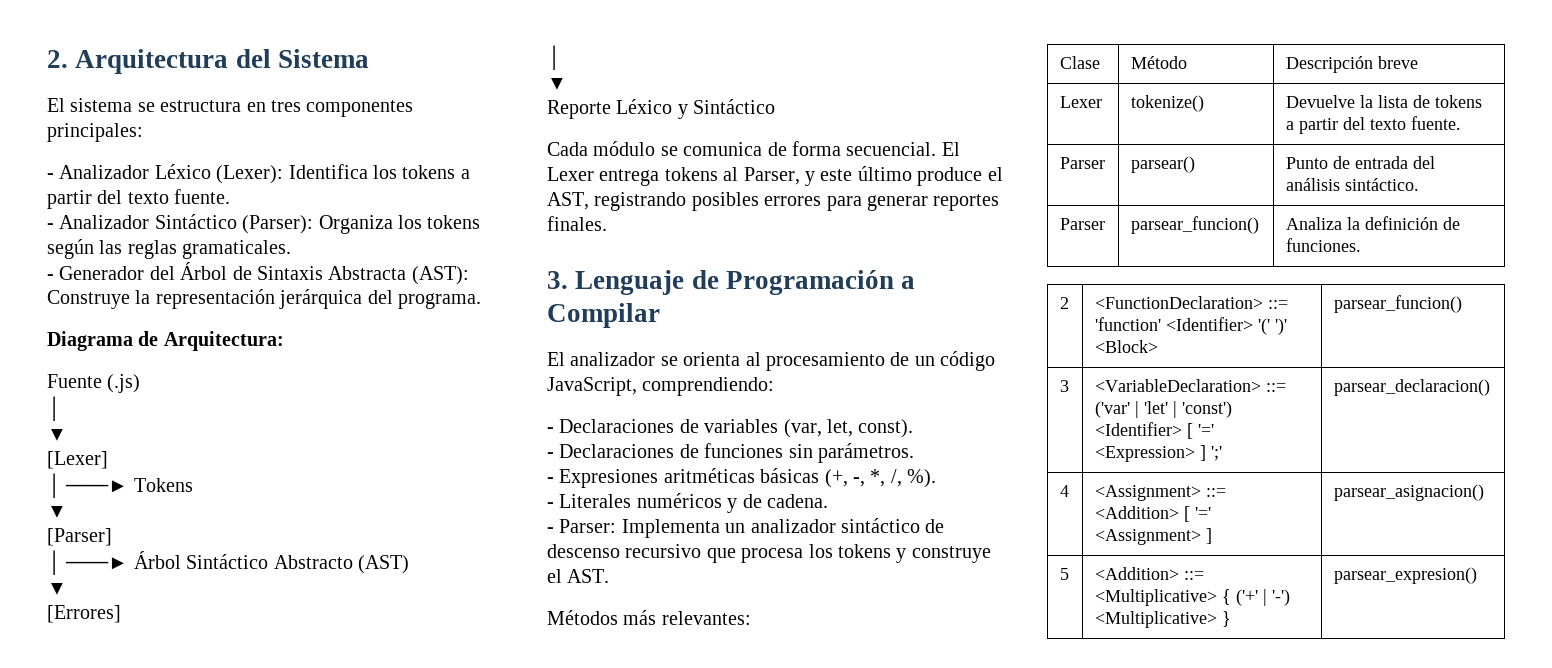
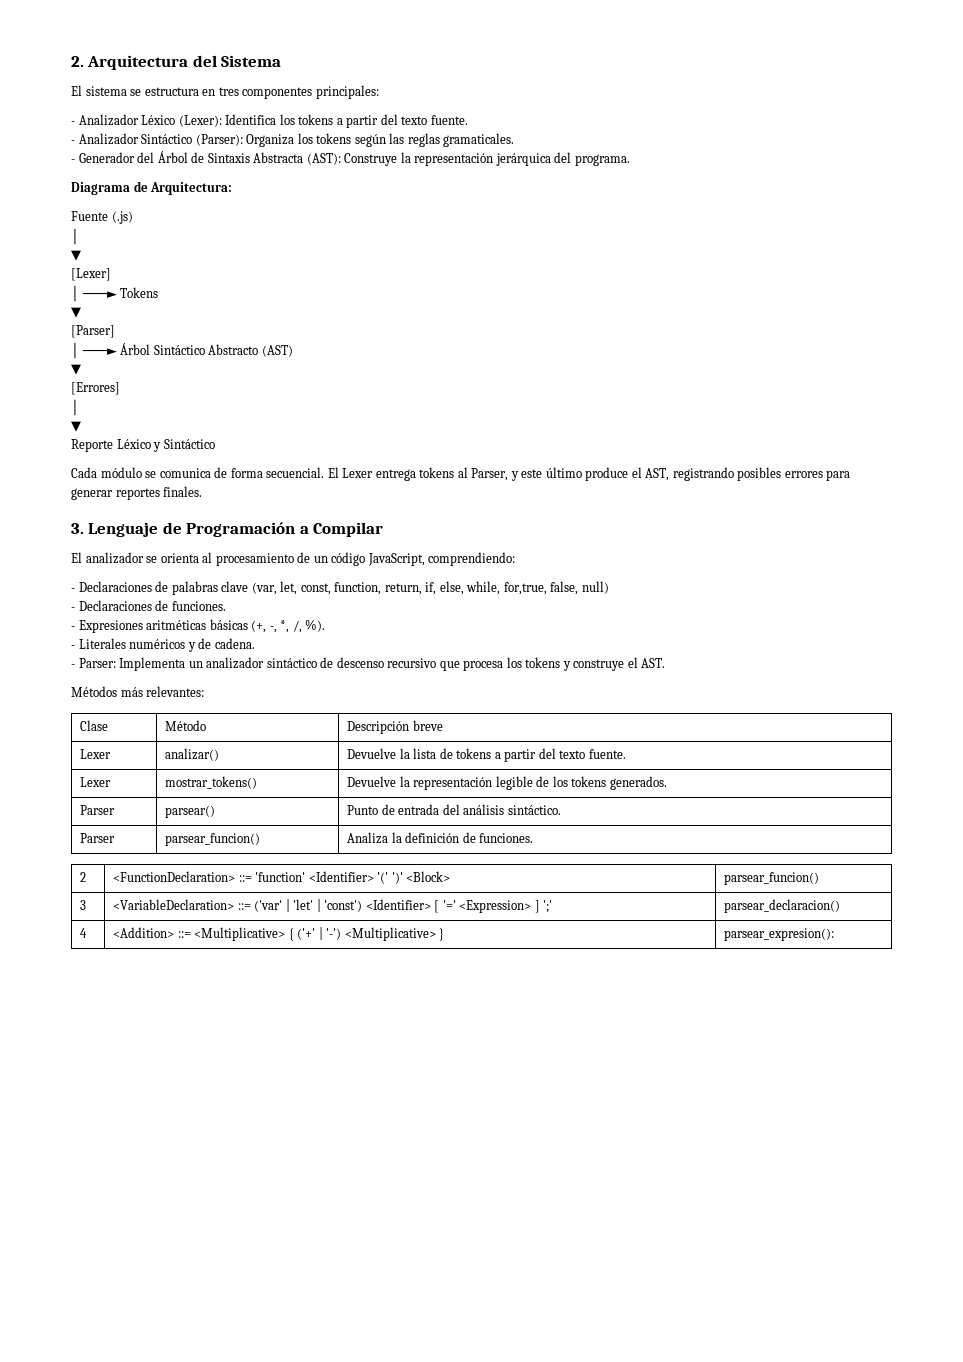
- - Declaraciones de variables (var, let, const).
- - Declaraciones de funciones sin parámetros.
+ - Declaraciones de palabras clave (var, let, const, function, return, if, else, while, for,true, false, null)
+ - Declaraciones de funciones.
- Lexer | tokenize() | Devuelve la lista de tokens a partir del texto fuente.
+ Lexer | analizar() | Devuelve la lista de tokens a partir del texto fuente.
+ Lexer | mostrar_tokens() | Devuelve la representación legible de los tokens generados.
- 4 | <Assignment> ::= <Addition> [ '=' <Assignment> ] | parsear_asignacion()
- 5 | <Addition> ::= <Multiplicative> { ('+' | '-') <Multiplicative> } | parsear_expresion()
+ 4 | <Addition> ::= <Multiplicative> { ('+' | '-') <Multiplicative> } | parsear_expresion():

